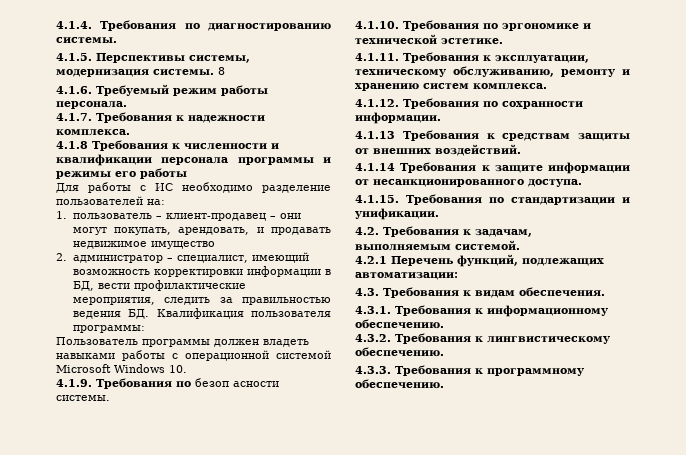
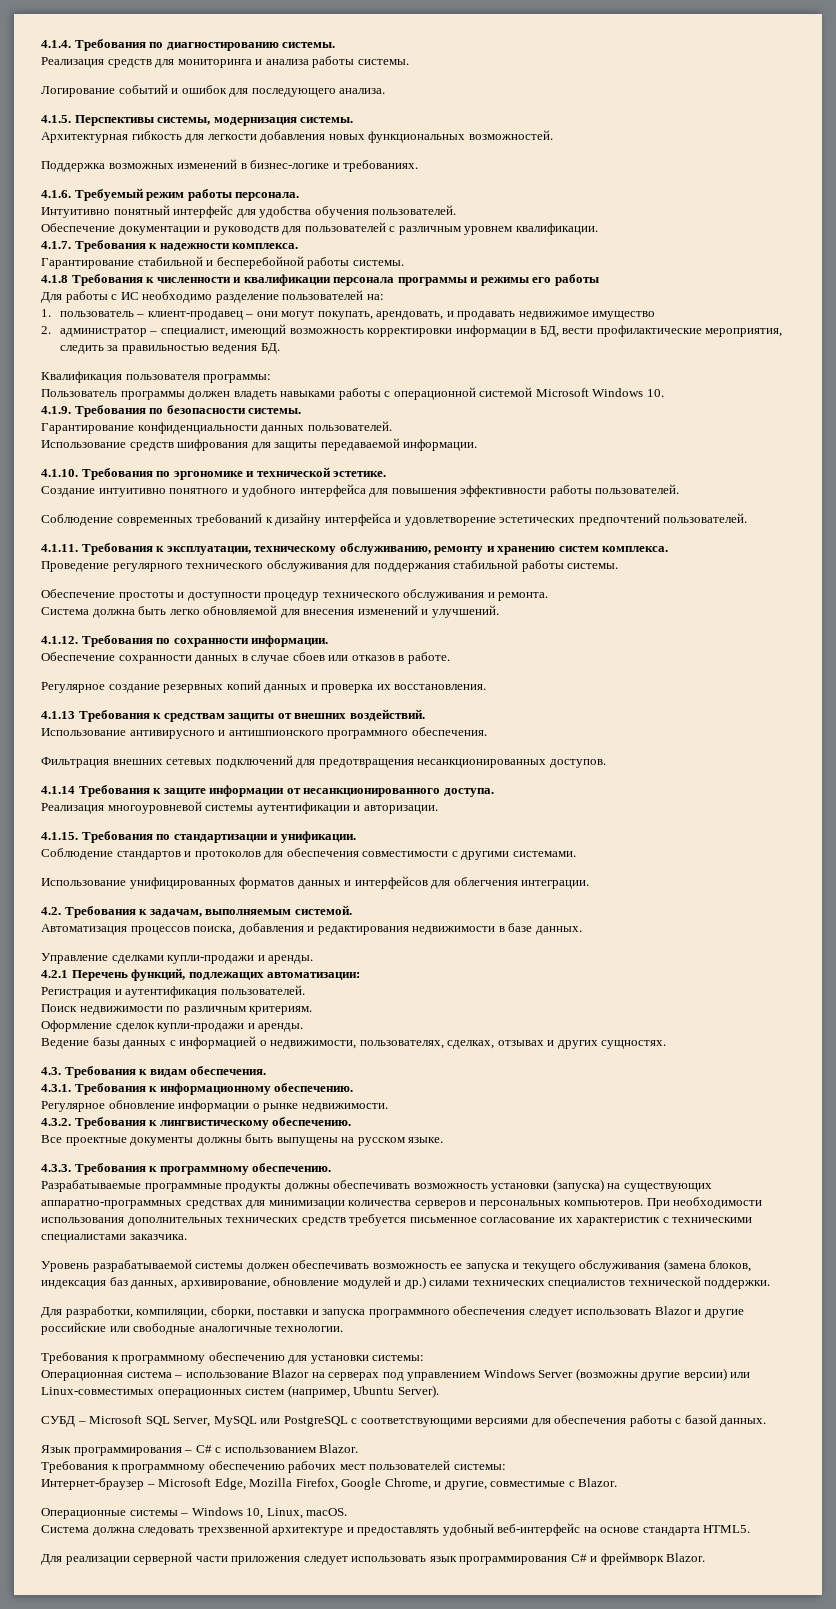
+ Реализация средств для мониторинга и анализа работы системы.
+ Логирование событий и ошибок для последующего анализа.
- 4.1.5. Перспективы системы, модернизация системы. 8
+ 4.1.5. Перспективы системы, модернизация системы.
+ Архитектурная гибкость для легкости добавления новых функциональных возможностей.
+ Поддержка возможных изменений в бизнес-логике и требованиях.
+ Интуитивно понятный интерфейс для удобства обучения пользователей.
+ Обеспечение документации и руководств для пользователей с различным уровнем квалификации.
+ Гарантирование стабильной и бесперебойной работы системы.
- 2. администратор – специалист, имеющий возможность корректировки информации в БД, вести профилактические мероприятия, следить за правильностью ведения БД. Квалификация пользователя программы:
+ 2. администратор – специалист, имеющий возможность корректировки информации в БД, вести профилактические мероприятия, следить за правильностью ведения БД.
+ Квалификация пользователя программы:
- 4.1.9. Требования по безоп асности системы.
+ 4.1.9. Требования по безопасности системы.
+ Гарантирование конфиденциальности данных пользователей.
+ Использование средств шифрования для защиты передаваемой информации.
+ Создание интуитивно понятного и удобного интерфейса для повышения эффективности работы пользователей.
+ Соблюдение современных требований к дизайну интерфейса и удовлетворение эстетических предпочтений пользователей.
+ Проведение регулярного технического обслуживания для поддержания стабильной работы системы.
+ Обеспечение простоты и доступности процедур технического обслуживания и ремонта.
+ Система должна быть легко обновляемой для внесения изменений и улучшений.
+ Обеспечение сохранности данных в случае сбоев или отказов в работе.
+ Регулярное создание резервных копий данных и проверка их восстановления.
+ Использование антивирусного и антишпионского программного обеспечения.
+ Фильтрация внешних сетевых подключений для предотвращения несанкционированных доступов.
+ Реализация многоуровневой системы аутентификации и авторизации.
+ Соблюдение стандартов и протоколов для обеспечения совместимости с другими системами.
+ Использование унифицированных форматов данных и интерфейсов для облегчения интеграции.
+ Автоматизация процессов поиска, добавления и редактирования недвижимости в базе данных.
+ Управление сделками купли-продажи и аренды.
+ Регистрация и аутентификация пользователей.
+ Поиск недвижимости по различным критериям.
+ Оформление сделок купли-продажи и аренды.
+ Ведение базы данных с информацией о недвижимости, пользователях, сделках, отзывах и других сущностях.
+ Регулярное обновление информации о рынке недвижимости.
+ Все проектные документы должны быть выпущены на русском языке.
+ Разрабатываемые программные продукты должны обеспечивать возможность установки (запуска) на существующих аппаратно-программных средствах для минимизации количества серверов и персональных компьютеров. При необходимости использования дополнительных технических средств требуется письменное согласование их характеристик с техническими специалистами заказчика.
+ Уровень разрабатываемой системы должен обеспечивать возможность ее запуска и текущего обслуживания (замена блоков, индексация баз данных, архивирование, обновление модулей и др.) силами технических специалистов технической поддержки.
+ Для разработки, компиляции, сборки, поставки и запуска программного обеспечения следует использовать Blazor и другие российские или свободные аналогичные технологии.
+ Требования к программному обеспечению для установки системы:
+ Операционная система – использование Blazor на серверах под управлением Windows Server (возможны другие версии) или Linux-совместимых операционных систем (например, Ubuntu Server).
+ СУБД – Microsoft SQL Server, MySQL или PostgreSQL с соответствующими версиями для обеспечения работы с базой данных.
+ Язык программирования – C# с использованием Blazor.
+ Требования к программному обеспечению рабочих мест пользователей системы:
+ Интернет-браузер – Microsoft Edge, Mozilla Firefox, Google Chrome, и другие, совместимые с Blazor.
+ Операционные системы – Windows 10, Linux, macOS.
+ Система должна следовать трехзвенной архитектуре и предоставлять удобный веб-интерфейс на основе стандарта HTML5.
+ Для реализации серверной части приложения следует использовать язык программирования C# и фреймворк Blazor.

